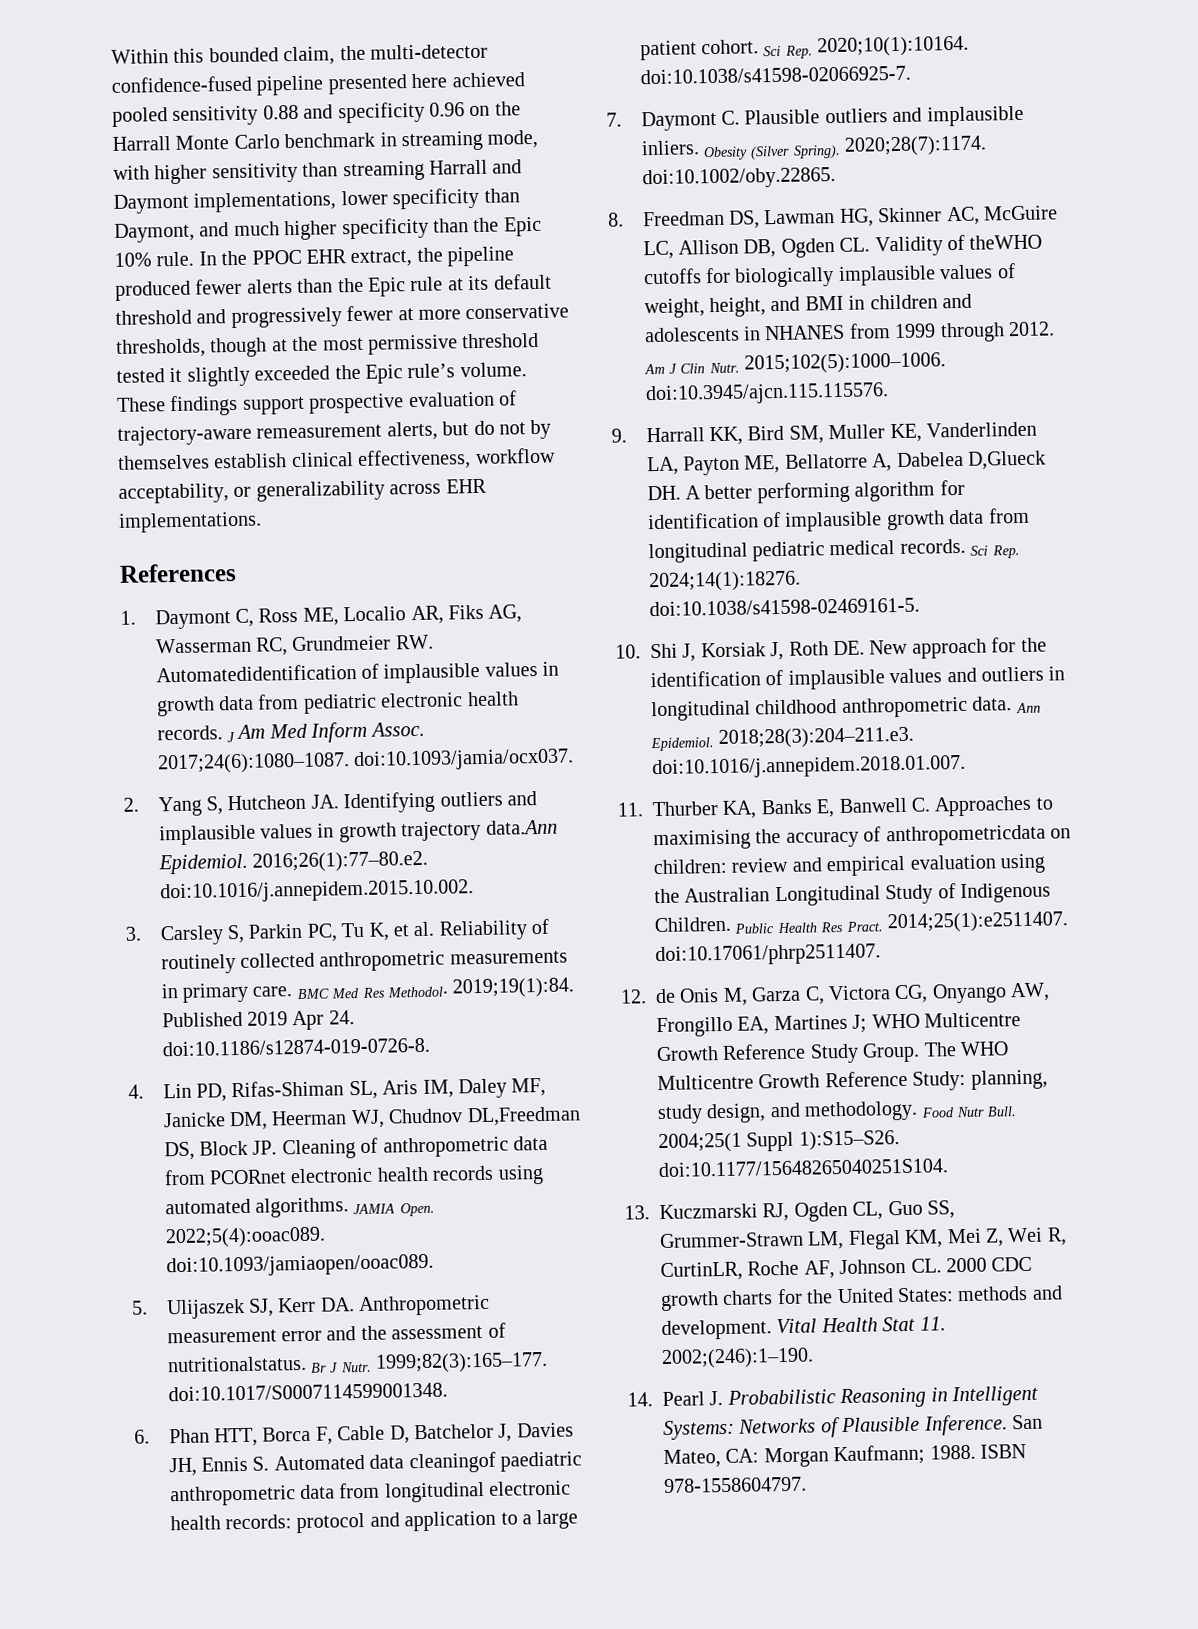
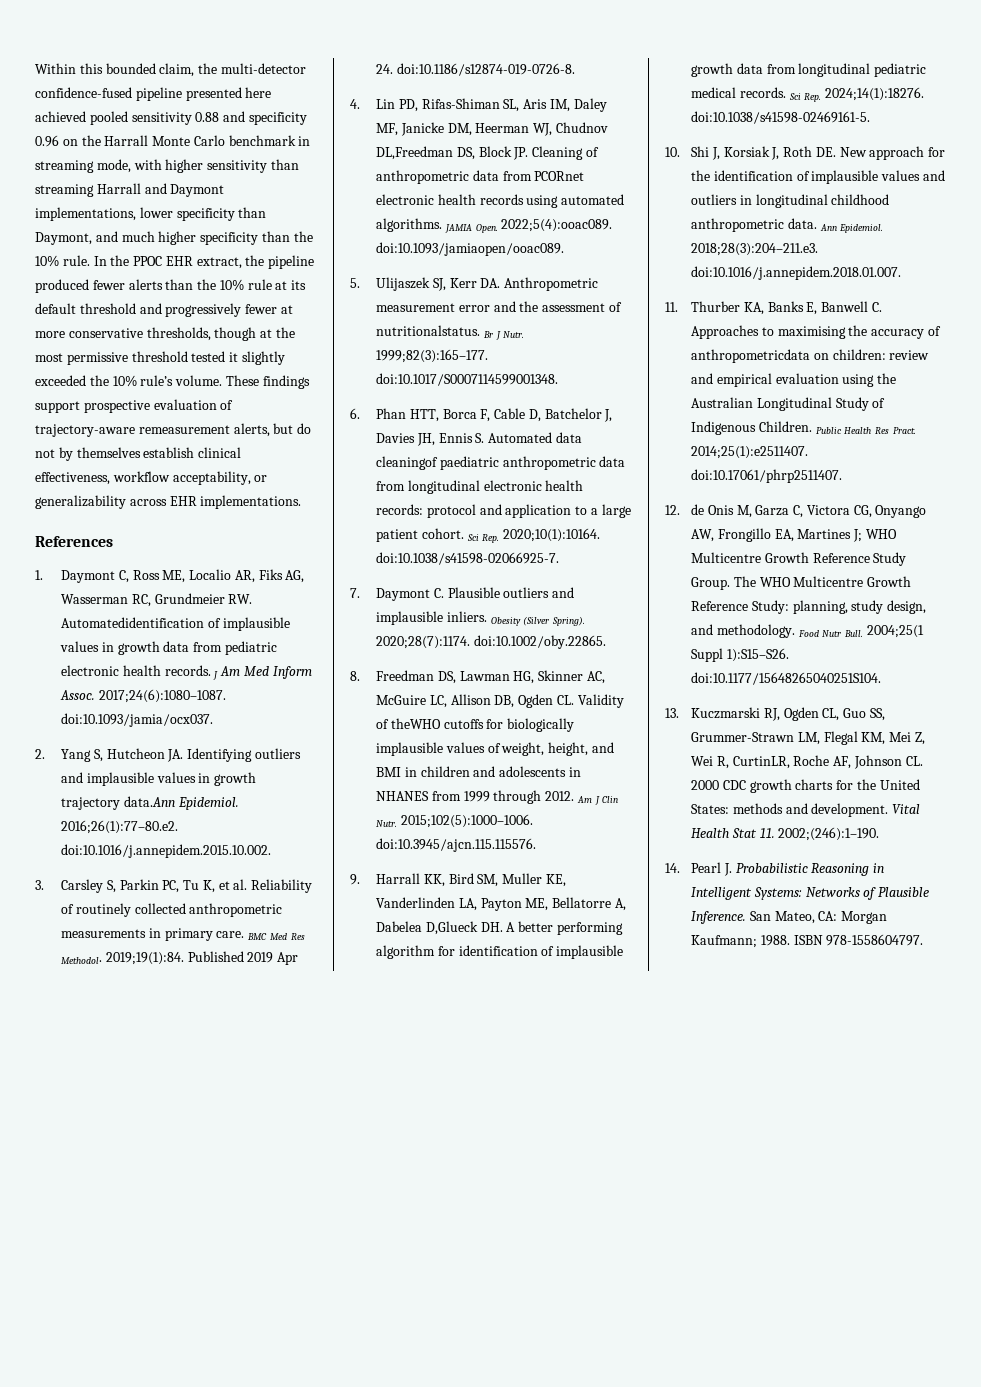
- Within this bounded claim, the multi-detector confidence-fused pipeline presented here achieved pooled sensitivity 0.88 and specificity 0.96 on the Harrall Monte Carlo benchmark in streaming mode, with higher sensitivity than streaming Harrall and Daymont implementations, lower specificity than Daymont, and much higher specificity than the Epic 10% rule.
+ Within this bounded claim, the multi-detector confidence-fused pipeline presented here achieved pooled sensitivity 0.88 and specificity 0.96 on the Harrall Monte Carlo benchmark in streaming mode, with higher sensitivity than streaming Harrall and Daymont implementations, lower specificity than Daymont, and much higher specificity than the 10% rule.
- In the PPOC EHR extract, the pipeline produced fewer alerts than the Epic rule at its default threshold and progressively fewer at more conservative thresholds, though at the most permissive threshold tested it slightly exceeded the Epic rule’s volume.
+ In the PPOC EHR extract, the pipeline produced fewer alerts than the 10% rule at its default threshold and progressively fewer at more conservative thresholds, though at the most permissive threshold tested it slightly exceeded the 10% rule’s volume.

